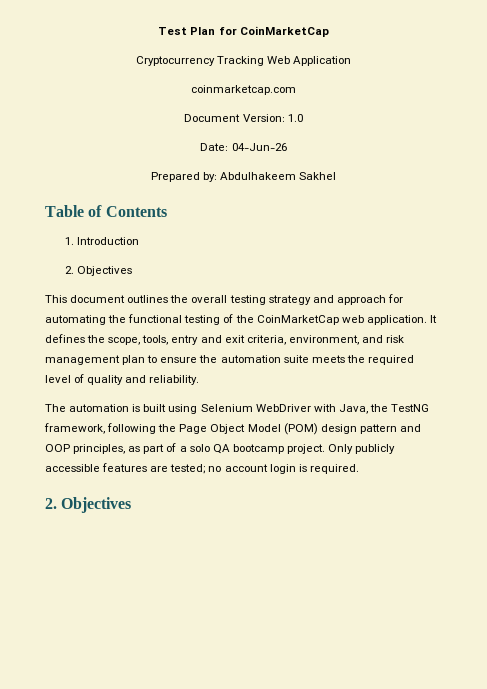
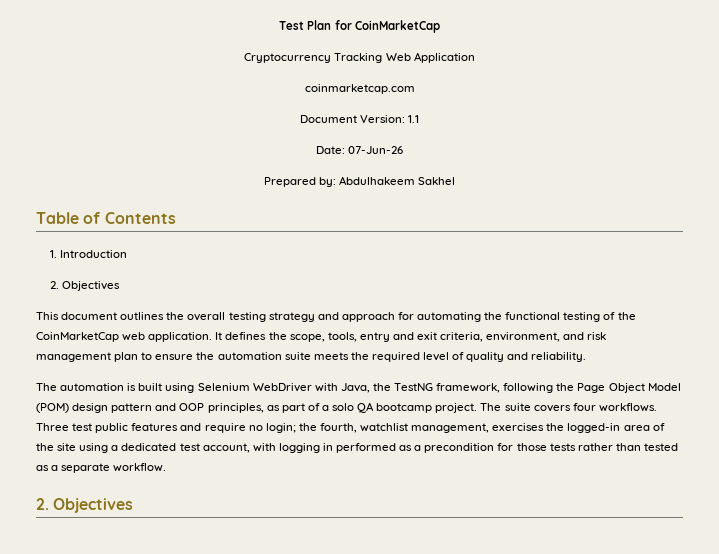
- Document Version: 1.0
+ Document Version: 1.1
- Date: 04-Jun-26
+ Date: 07-Jun-26
- Only publicly accessible features are tested; no account login is required.
+ The suite covers four workflows. Three test public features and require no login; the fourth, watchlist management, exercises the logged-in area of the site using a dedicated test account, with logging in performed as a precondition for those tests rather than tested as a separate workflow.

